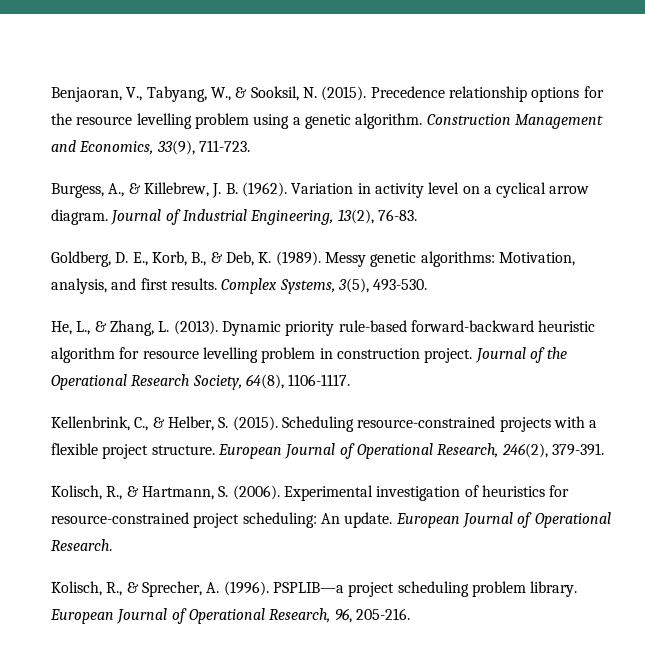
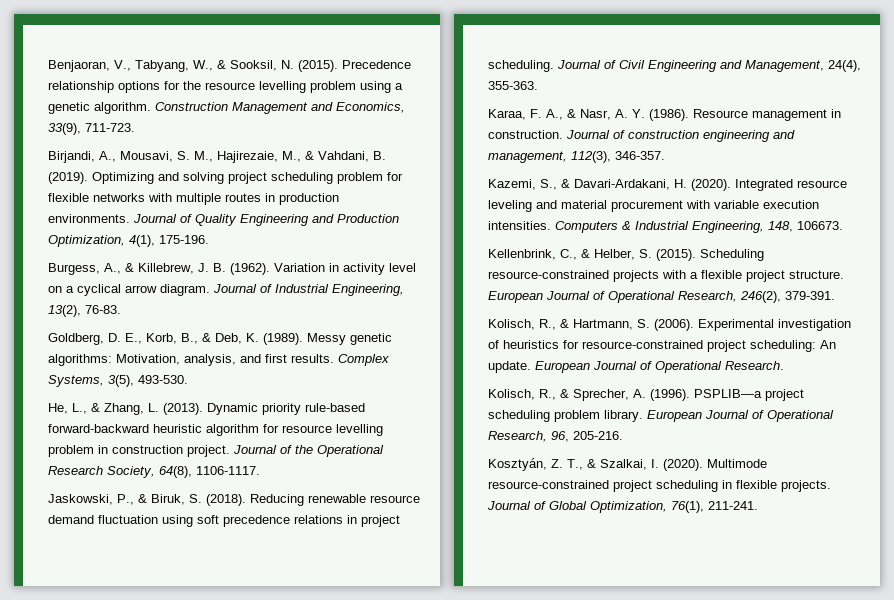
+ Birjandi, A., Mousavi, S. M., Hajirezaie, M., & Vahdani, B. (2019). Optimizing and solving project scheduling problem for flexible networks with multiple routes in production environments. Journal of Quality Engineering and Production Optimization, 4(1), 175-196.
+ Jaskowski, P., & Biruk, S. (2018). Reducing renewable resource demand fluctuation using soft precedence relations in project scheduling. Journal of Civil Engineering and Management, 24(4), 355-363.
+ Karaa, F. A., & Nasr, A. Y. (1986). Resource management in construction. Journal of construction engineering and management, 112(3), 346-357.
+ Kazemi, S., & Davari-Ardakani, H. (2020). Integrated resource leveling and material procurement with variable execution intensities. Computers & Industrial Engineering, 148, 106673.
+ Kosztyán, Z. T., & Szalkai, I. (2020). Multimode resource-constrained project scheduling in flexible projects. Journal of Global Optimization, 76(1), 211-241.

